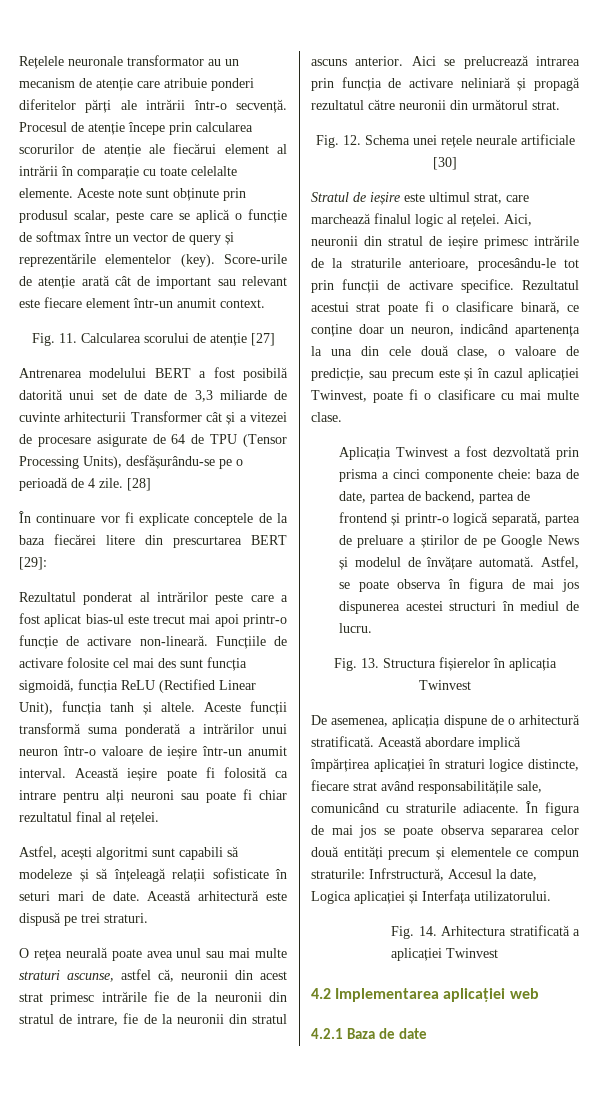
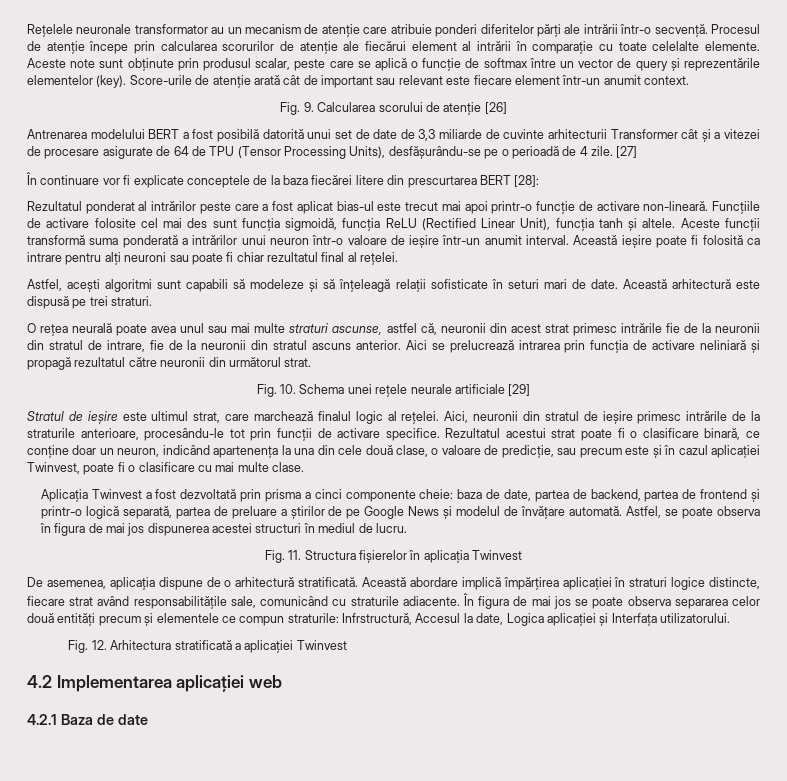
- Fig. 11. Calcularea scorului de atenție [27]
+ Fig. 9. Calcularea scorului de atenție [26]
- [28]
+ [27]
- În continuare vor fi explicate conceptele de la baza fiecărei litere din prescurtarea BERT [29]:
+ În continuare vor fi explicate conceptele de la baza fiecărei litere din prescurtarea BERT [28]:
- Fig. 12. Schema unei rețele neurale artificiale [30]
+ Fig. 10. Schema unei rețele neurale artificiale [29]
- Fig. 13. Structura fișierelor în aplicația Twinvest
+ Fig. 11. Structura fișierelor în aplicația Twinvest
- Fig. 14. Arhitectura stratificată a aplicației Twinvest
+ Fig. 12. Arhitectura stratificată a aplicației Twinvest

